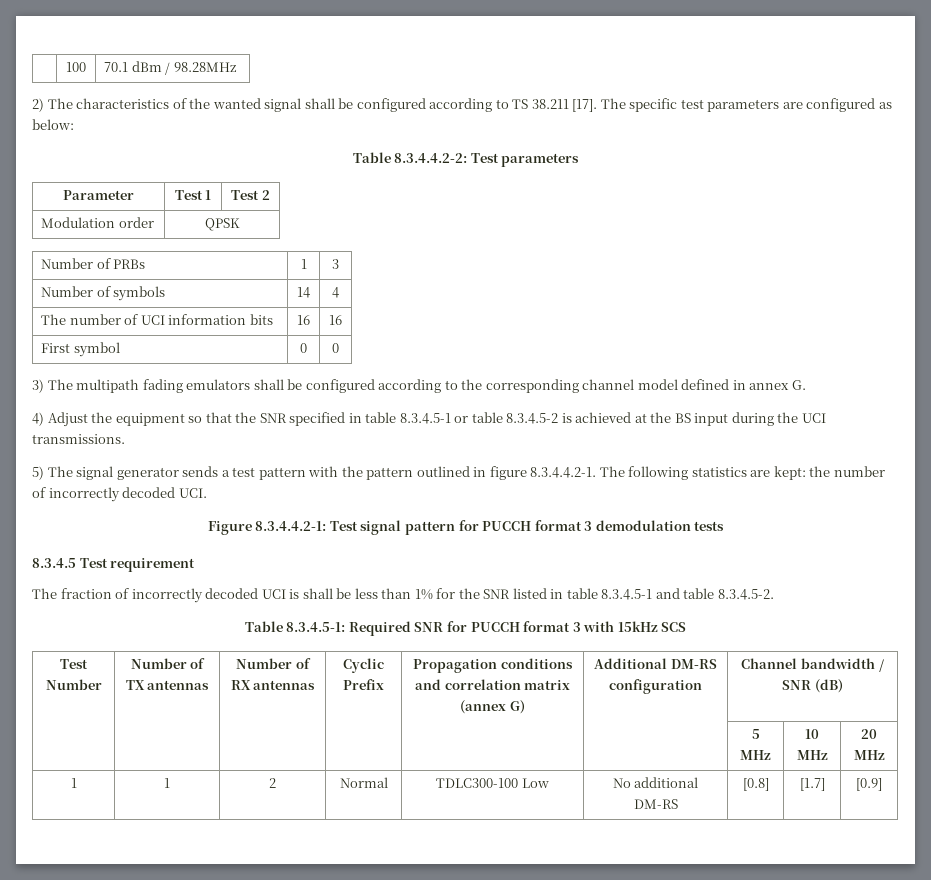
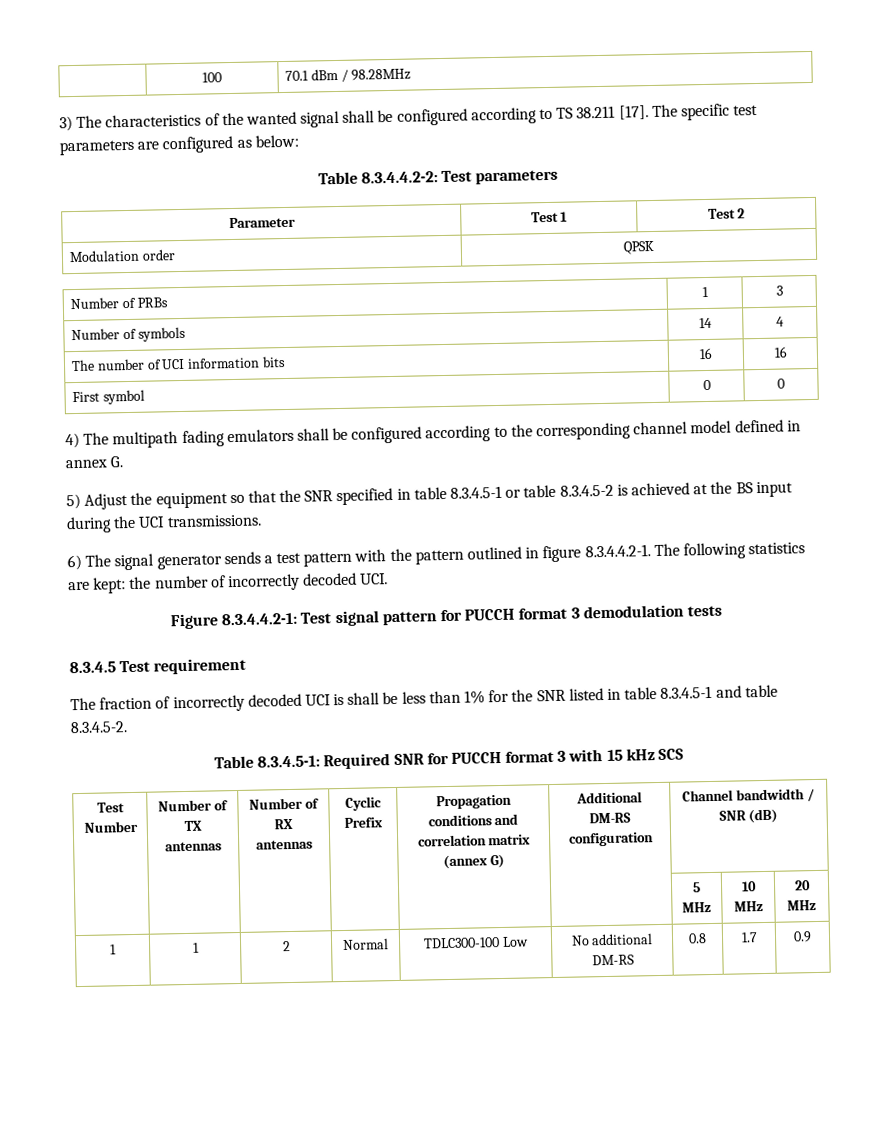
- 2) The characteristics of the wanted signal shall be configured according to TS 38.211 [17].
+ 3) The characteristics of the wanted signal shall be configured according to TS 38.211 [17].
- 3) The multipath fading emulators shall be configured according to the corresponding channel model defined in annex G.
+ 4) The multipath fading emulators shall be configured according to the corresponding channel model defined in annex G.
- 4) Adjust the equipment so that the SNR specified in table 8.3.4.5-1 or table 8.3.4.5-2 is achieved at the BS input during the UCI transmissions.
+ 5) Adjust the equipment so that the SNR specified in table 8.3.4.5-1 or table 8.3.4.5-2 is achieved at the BS input during the UCI transmissions.
- 5) The signal generator sends a test pattern with the pattern outlined in figure 8.3.4.4.2-1. The following statistics are kept: the number of incorrectly decoded UCI.
+ 6) The signal generator sends a test pattern with the pattern outlined in figure 8.3.4.4.2-1. The following statistics are kept: the number of incorrectly decoded UCI.
- Table 8.3.4.5-1: Required SNR for PUCCH format 3 with 15kHz SCS
+ Table 8.3.4.5-1: Required SNR for PUCCH format 3 with 15 kHz SCS
- 1 | 1 | 2 | Normal | TDLC300-100 Low | No additional DM-RS | [0.8] | [1.7] | [0.9]
+ 1 | 1 | 2 | Normal | TDLC300-100 Low | No additional DM-RS | 0.8 | 1.7 | 0.9

